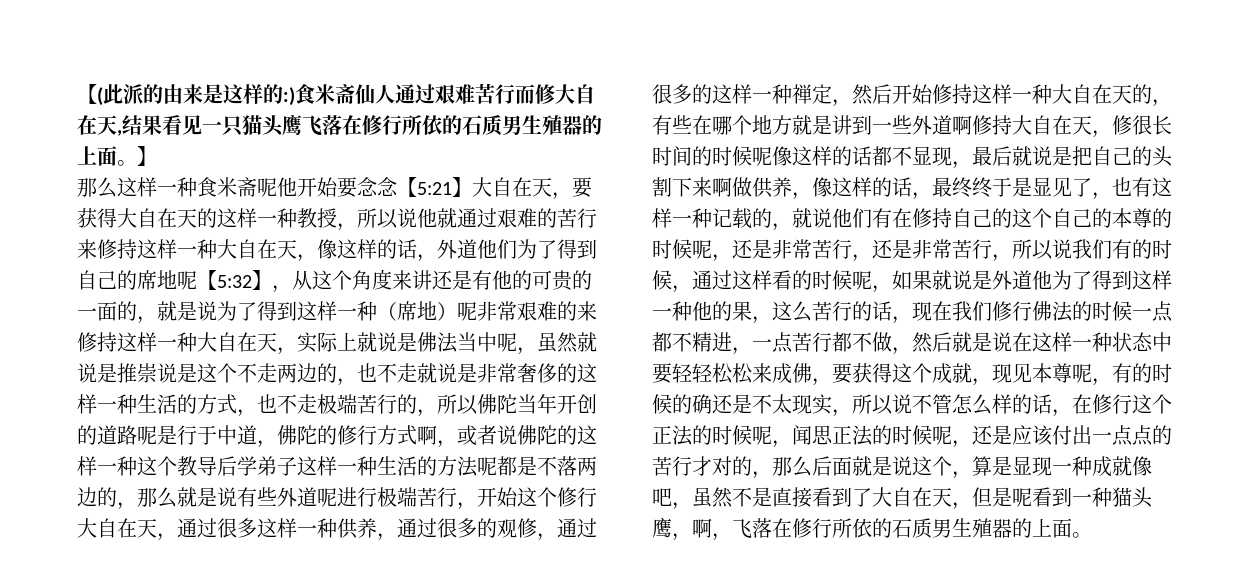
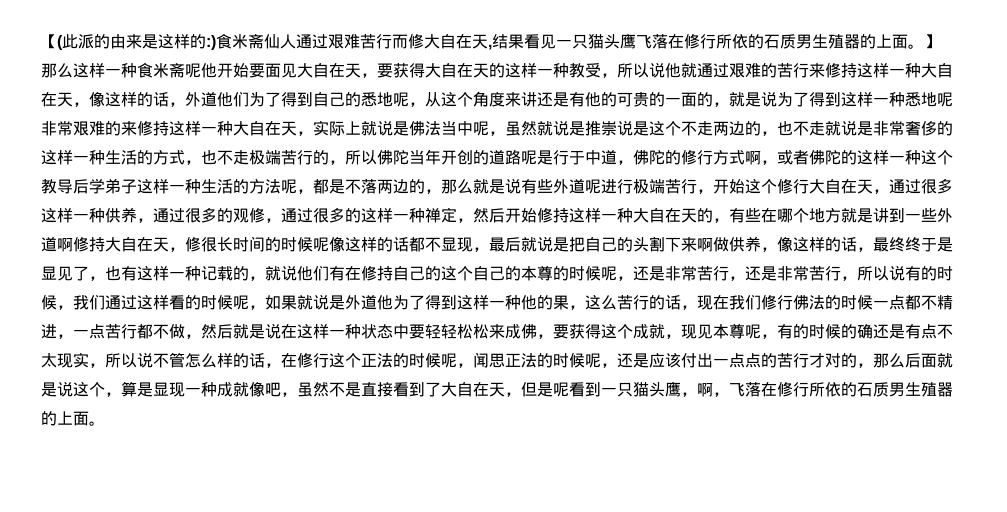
- 那么这样一种食米斋呢他开始要念念【5:21】大自在天，要获得大自在天的这样一种教授，所以说他就通过艰难的苦行来修持这样一种大自在天，像这样的话，外道他们为了得到自己的席地呢【5:32】，从这个角度来讲还是有他的可贵的一面的，就是说为了得到这样一种（席地）呢非常艰难的来修持这样一种大自在天，实际上就说是佛法当中呢，虽然就说是推崇说是这个不走两边的，也不走就说是非常奢侈的这样一种生活的方式，也不走极端苦行的，所以佛陀当年开创的道路呢是行于中道，佛陀的修行方式啊，或者说佛陀的这样一种这个教导后学弟子这样一种生活的方法呢都是不落两边的，那么就是说有些外道呢进行极端苦行，开始这个修行大自在天，通过很多这样一种供养，通过很多的观修，通过很多的这样一种禅定，然后开始修持这样一种大自在天的，有些在哪个地方就是讲到一些外道啊修持大自在天，修很长时间的时候呢像这样的话都不显现，最后就说是把自己的头割下来啊做供养，像这样的话，最终终于是显见了，也有这样一种记载的，就说他们有在修持自己的这个自己的本尊的时候呢，还是非常苦行，还是非常苦行，所以说我们有的时候，通过这样看的时候呢，如果就说是外道他为了得到这样一种他的果，这么苦行的话，现在我们修行佛法的时候一点都不精进，一点苦行都不做，然后就是说在这样一种状态中要轻轻松松来成佛，要获得这个成就，现见本尊呢，有的时候的确还是不太现实，所以说不管怎么样的话，在修行这个正法的时候呢，闻思正法的时候呢，还是应该付出一点点的苦行才对的，那么后面就是说这个，算是显现一种成就像吧，虽然不是直接看到了大自在天，但是呢看到一种猫头鹰，啊，飞落在修行所依的石质男生殖器的上面。
+ 那么这样一种食米斋呢他开始要面见大自在天，要获得大自在天的这样一种教受，所以说他就通过艰难的苦行来修持这样一种大自在天，像这样的话，外道他们为了得到自己的悉地呢，从这个角度来讲还是有他的可贵的一面的，就是说为了得到这样一种悉地呢非常艰难的来修持这样一种大自在天，实际上就说是佛法当中呢，虽然就说是推崇说是这个不走两边的，也不走就说是非常奢侈的这样一种生活的方式，也不走极端苦行的，所以佛陀当年开创的道路呢是行于中道，佛陀的修行方式啊，或者佛陀的这样一种这个教导后学弟子这样一种生活的方法呢，都是不落两边的，那么就是说有些外道呢进行极端苦行，开始这个修行大自在天，通过很多这样一种供养，通过很多的观修，通过很多的这样一种禅定，然后开始修持这样一种大自在天的，有些在哪个地方就是讲到一些外道啊修持大自在天，修很长时间的时候呢像这样的话都不显现，最后就说是把自己的头割下来啊做供养，像这样的话，最终终于是显见了，也有这样一种记载的，就说他们有在修持自己的这个自己的本尊的时候呢，还是非常苦行，还是非常苦行，所以说有的时候，我们通过这样看的时候呢，如果就说是外道他为了得到这样一种他的果，这么苦行的话，现在我们修行佛法的时候一点都不精进，一点苦行都不做，然后就是说在这样一种状态中要轻轻松松来成佛，要获得这个成就，现见本尊呢，有的时候的确还是有点不太现实，所以说不管怎么样的话，在修行这个正法的时候呢，闻思正法的时候呢，还是应该付出一点点的苦行才对的，那么后面就是说这个，算是显现一种成就像吧，虽然不是直接看到了大自在天，但是呢看到一只猫头鹰，啊，飞落在修行所依的石质男生殖器的上面。

